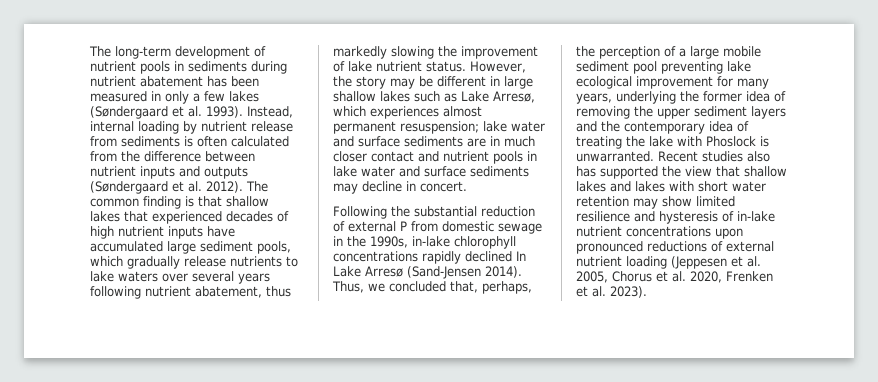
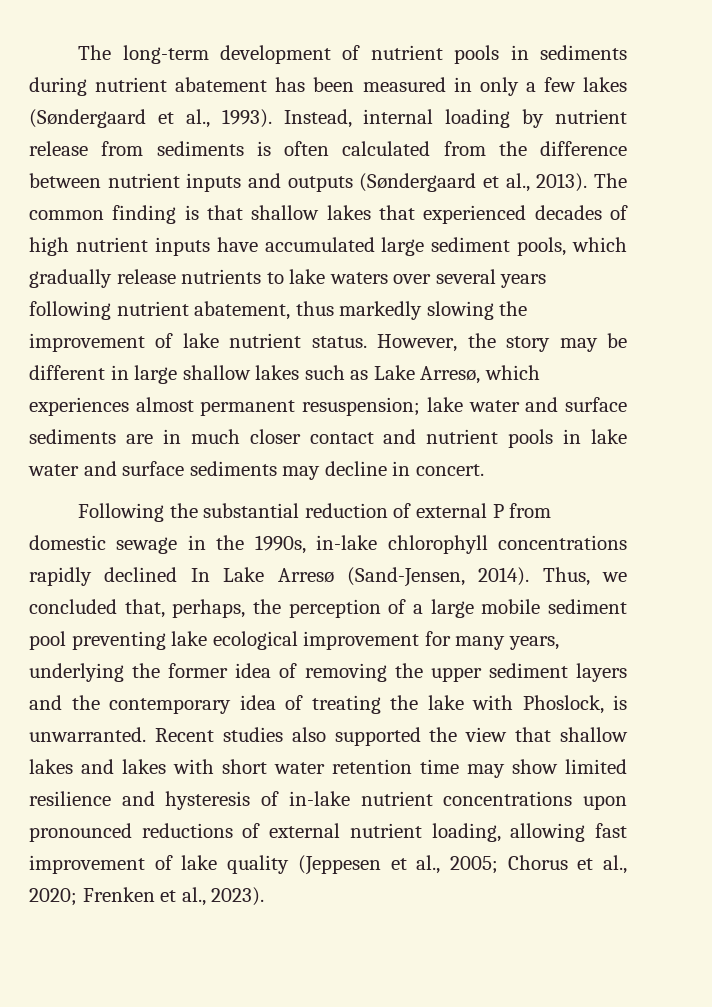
- The long-term development of nutrient pools in sediments during nutrient abatement has been measured in only a few lakes (Søndergaard et al. 1993).
+ The long-term development of nutrient pools in sediments during nutrient abatement has been measured in only a few lakes (Søndergaard et al., 1993).
- Instead, internal loading by nutrient release from sediments is often calculated from the difference between nutrient inputs and outputs (Søndergaard et al. 2012).
+ Instead, internal loading by nutrient release from sediments is often calculated from the difference between nutrient inputs and outputs (Søndergaard et al., 2013).
- Following the substantial reduction of external P from domestic sewage in the 1990s, in-lake chlorophyll concentrations rapidly declined In Lake Arresø (Sand-Jensen 2014).
+ Following the substantial reduction of external P from domestic sewage in the 1990s, in-lake chlorophyll concentrations rapidly declined In Lake Arresø (Sand-Jensen, 2014).
- Thus, we concluded that, perhaps, the perception of a large mobile sediment pool preventing lake ecological improvement for many years, underlying the former idea of removing the upper sediment layers and the contemporary idea of treating the lake with Phoslock is unwarranted.
+ Thus, we concluded that, perhaps, the perception of a large mobile sediment pool preventing lake ecological improvement for many years, underlying the former idea of removing the upper sediment layers and the contemporary idea of treating the lake with Phoslock, is unwarranted.
- Recent studies also has supported the view that shallow lakes and lakes with short water retention may show limited resilience and hysteresis of in-lake nutrient concentrations upon pronounced reductions of external nutrient loading (Jeppesen et al. 2005, Chorus et al. 2020, Frenken et al. 2023).
+ Recent studies also supported the view that shallow lakes and lakes with short water retention time may show limited resilience and hysteresis of in-lake nutrient concentrations upon pronounced reductions of external nutrient loading, allowing fast improvement of lake quality (Jeppesen et al., 2005; Chorus et al., 2020; Frenken et al., 2023).

